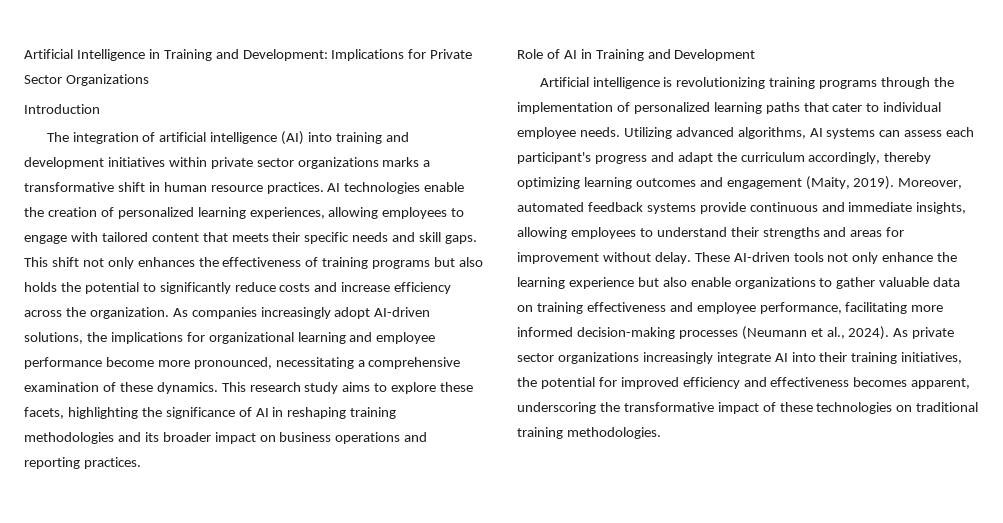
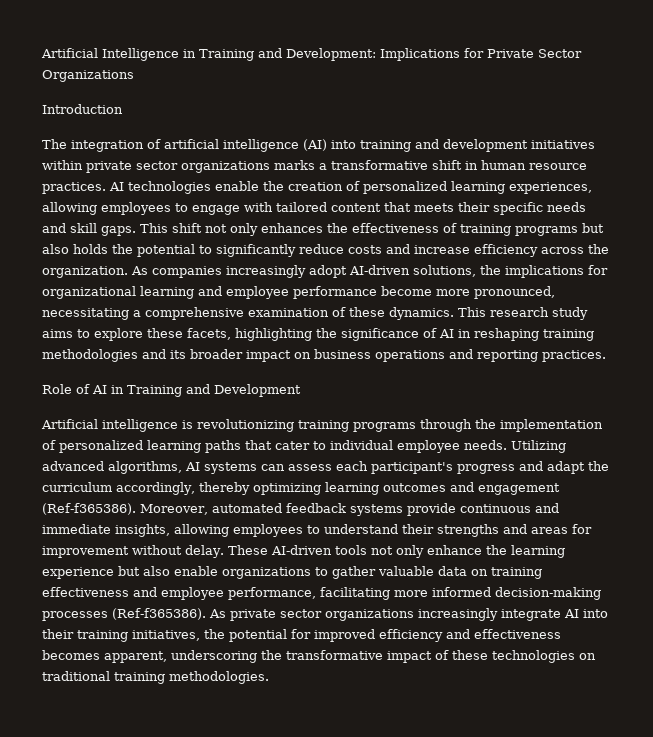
- Utilizing advanced algorithms, AI systems can assess each participant's progress and adapt the curriculum accordingly, thereby optimizing learning outcomes and engagement (Maity, 2019).
+ Utilizing advanced algorithms, AI systems can assess each participant's progress and adapt the curriculum accordingly, thereby optimizing learning outcomes and engagement (Ref-f365386).
- These AI-driven tools not only enhance the learning experience but also enable organizations to gather valuable data on training effectiveness and employee performance, facilitating more informed decision-making processes (Neumann et al., 2024).
+ These AI-driven tools not only enhance the learning experience but also enable organizations to gather valuable data on training effectiveness and employee performance, facilitating more informed decision-making processes (Ref-f365386).

